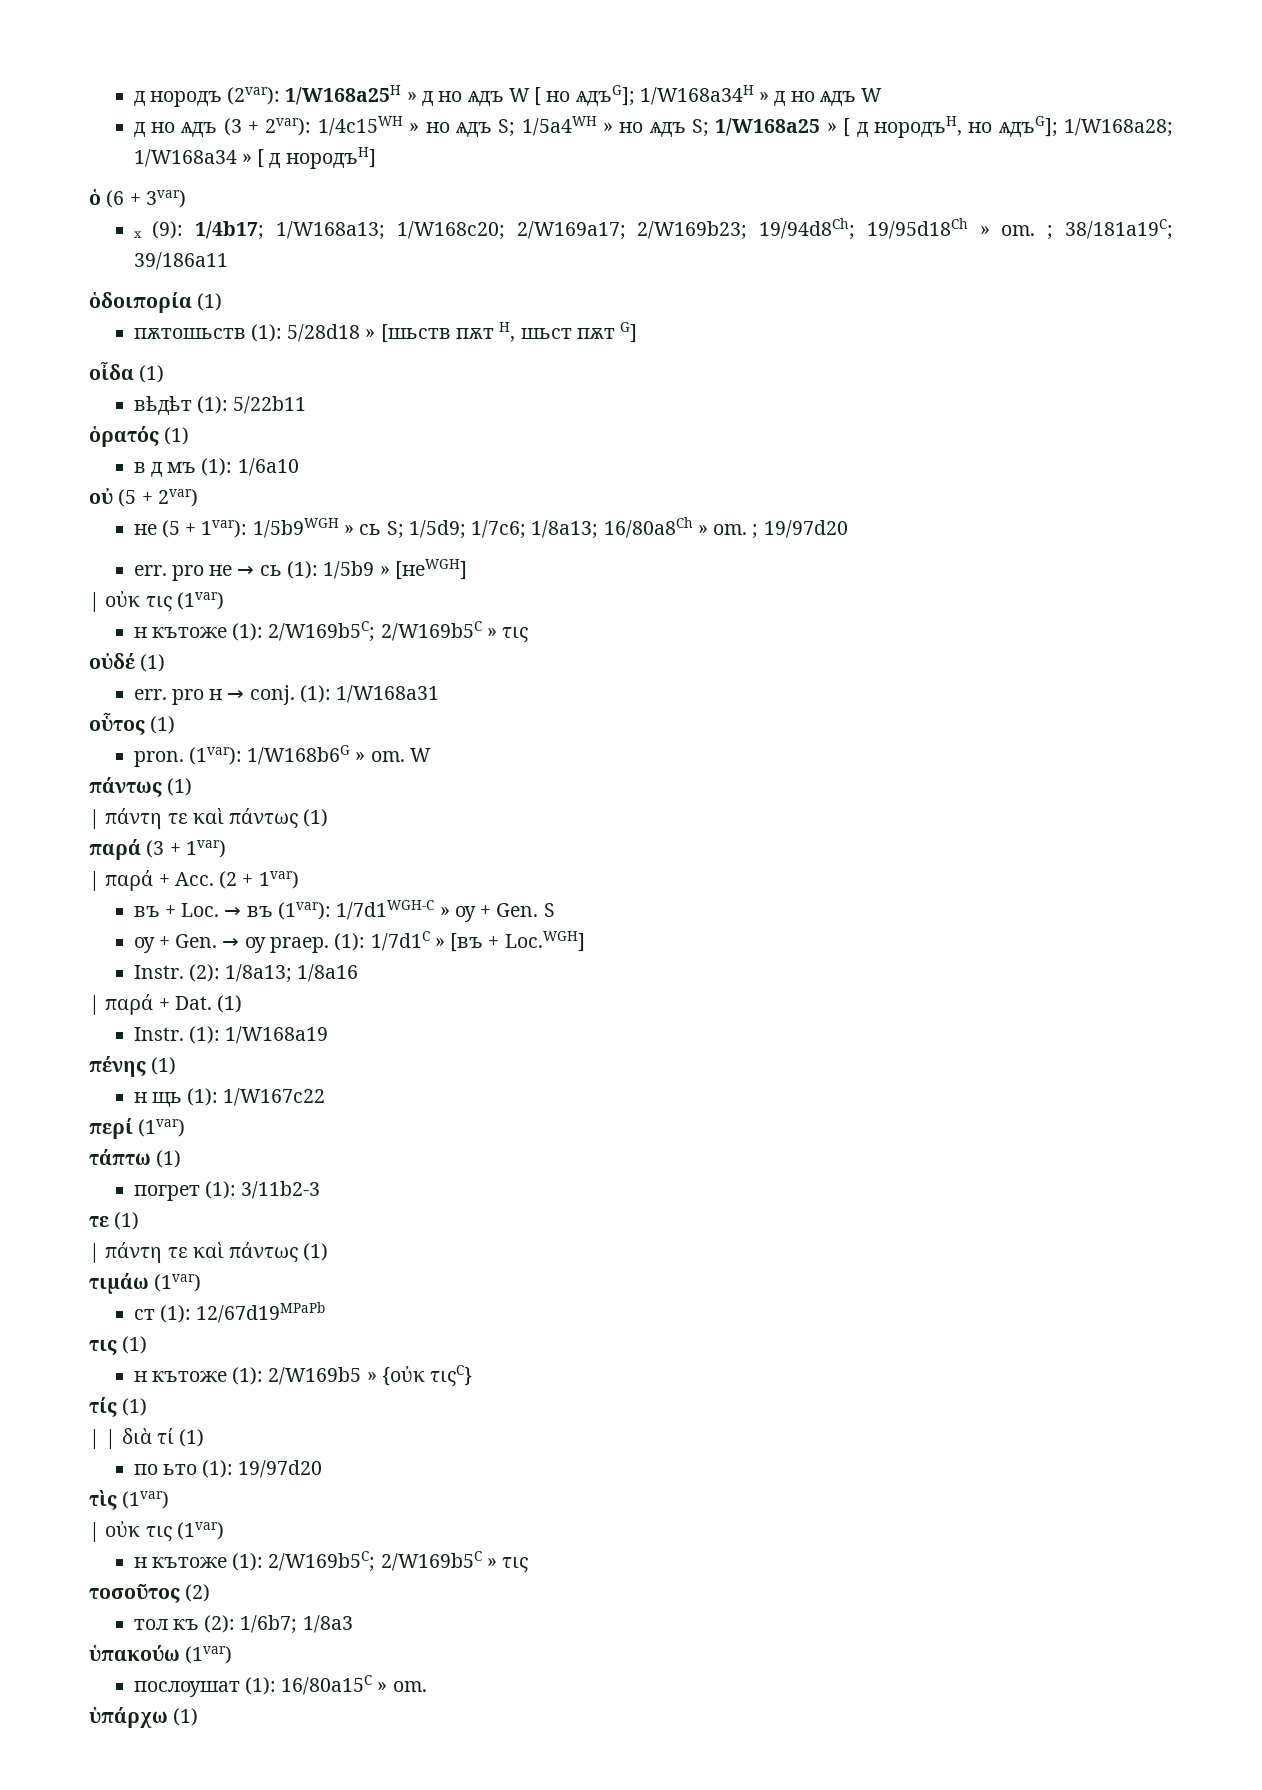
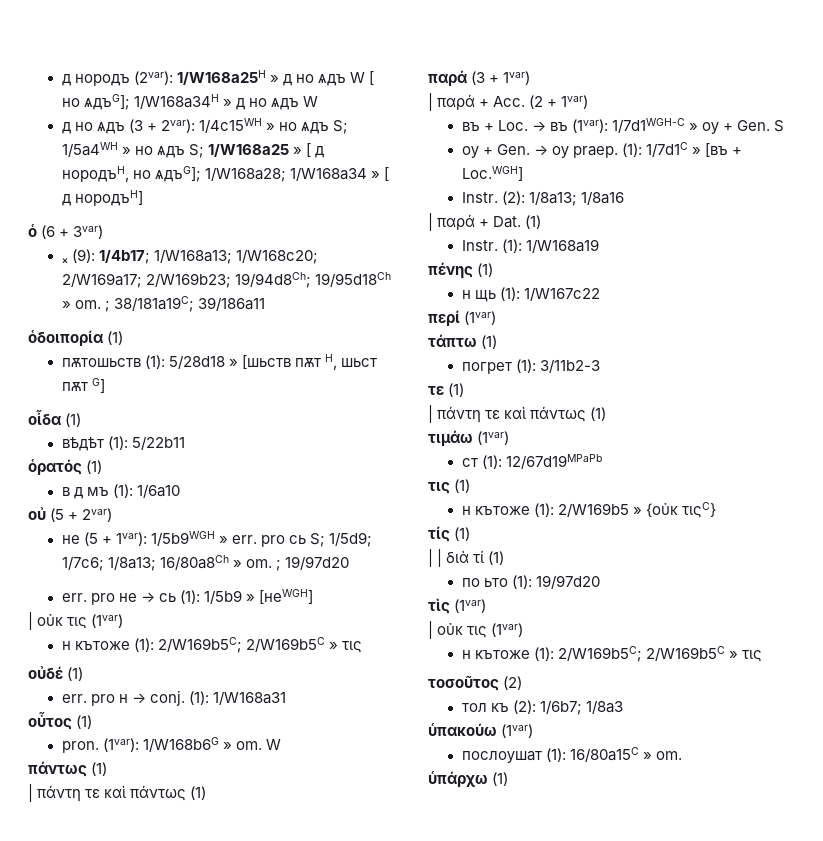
- не (5 + 1var): 1/5b9WGH » сь S; 1/5d9; 1/7c6; 1/8a13; 16/80a8Ch » om. ; 19/97d20
+ не (5 + 1var): 1/5b9WGH » err. pro сь S; 1/5d9; 1/7c6; 1/8a13; 16/80a8Ch » om. ; 19/97d20

